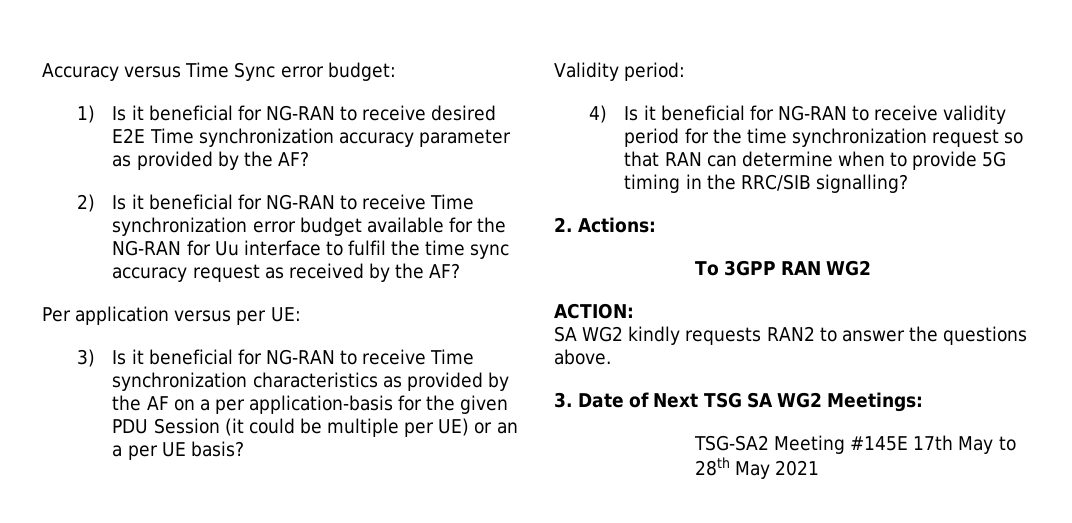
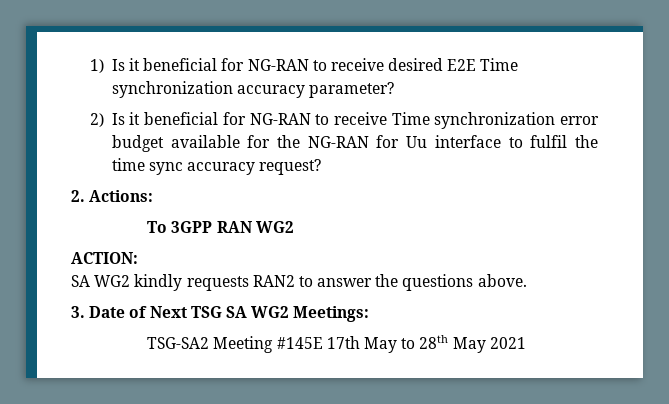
- Accuracy versus Time Sync error budget:
- 1) Is it beneficial for NG-RAN to receive desired E2E Time synchronization accuracy parameter as provided by the AF?
+ 1) Is it beneficial for NG-RAN to receive desired E2E Time synchronization accuracy parameter?
- 2) Is it beneficial for NG-RAN to receive Time synchronization error budget available for the NG-RAN for Uu interface to fulfil the time sync accuracy request as received by the AF?
- Per application versus per UE:
- 3) Is it beneficial for NG-RAN to receive Time synchronization characteristics as provided by the AF on a per application-basis for the given PDU Session (it could be multiple per UE) or an a per UE basis?
- Validity period:
- 4) Is it beneficial for NG-RAN to receive validity period for the time synchronization request so that RAN can determine when to provide 5G timing in the RRC/SIB signalling?
+ 2) Is it beneficial for NG-RAN to receive Time synchronization error budget available for the NG-RAN for Uu interface to fulfil the time sync accuracy request?

